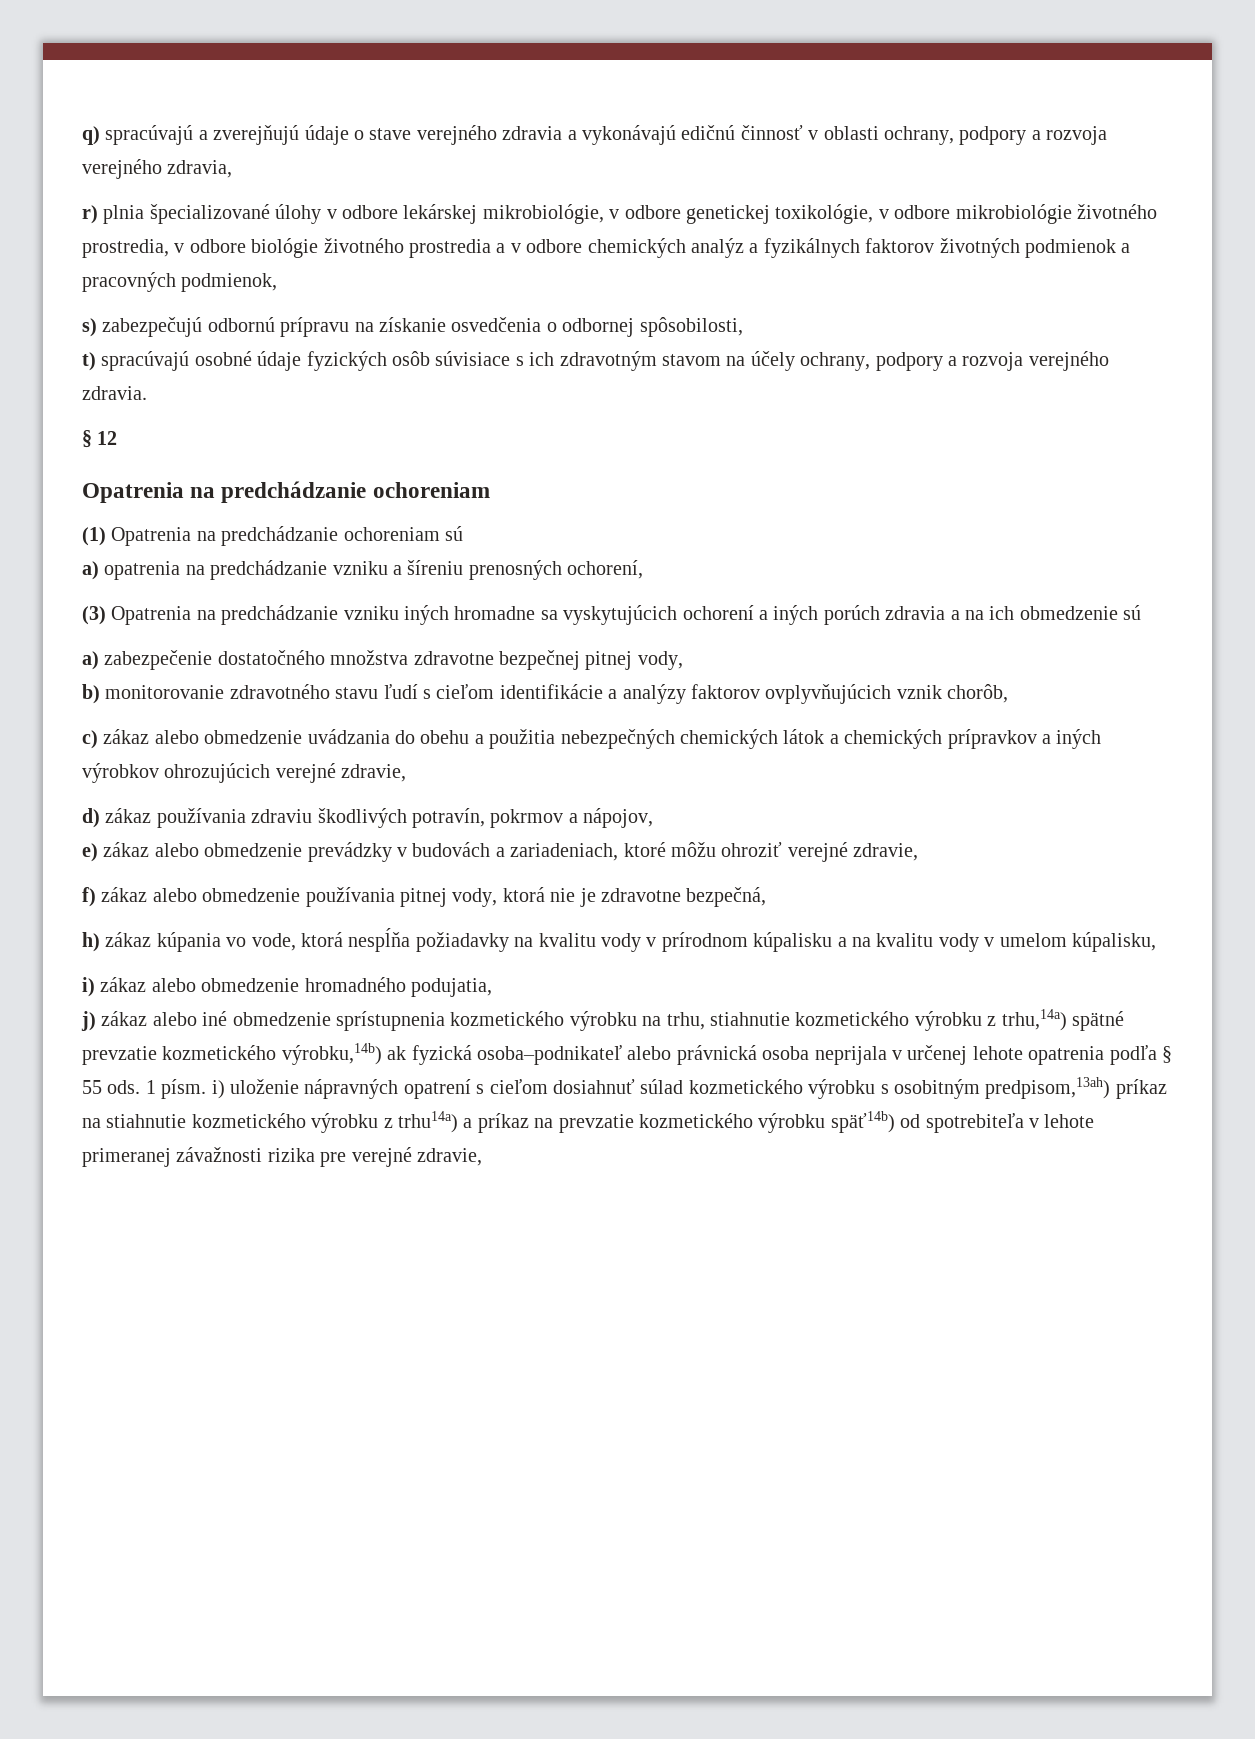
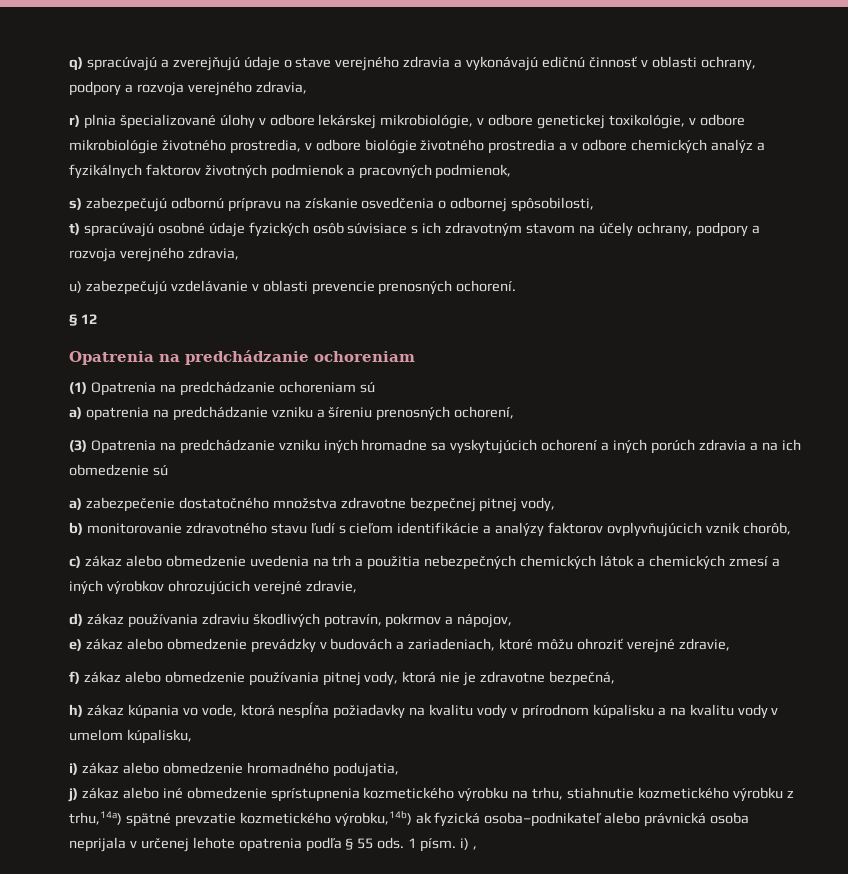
- t) spracúvajú osobné údaje fyzických osôb súvisiace s ich zdravotným stavom na účely ochrany, podpory a rozvoja verejného zdravia.
+ t) spracúvajú osobné údaje fyzických osôb súvisiace s ich zdravotným stavom na účely ochrany, podpory a rozvoja verejného zdravia,
+ u) zabezpečujú vzdelávanie v oblasti prevencie prenosných ochorení.
- c) zákaz alebo obmedzenie uvádzania do obehu a použitia nebezpečných chemických látok a chemických prípravkov a iných výrobkov ohrozujúcich verejné zdravie,
+ c) zákaz alebo obmedzenie uvedenia na trh a použitia nebezpečných chemických látok a chemických zmesí a iných výrobkov ohrozujúcich verejné zdravie,
- 1 písm. i) uloženie nápravných opatrení s cieľom dosiahnuť súlad kozmetického výrobku s osobitným predpisom,13ah) príkaz na stiahnutie kozmetického výrobku z trhu14a) a príkaz na prevzatie kozmetického výrobku späť14b) od spotrebiteľa v lehote primeranej závažnosti rizika pre verejné zdravie,
+ 1 písm. i) ,

